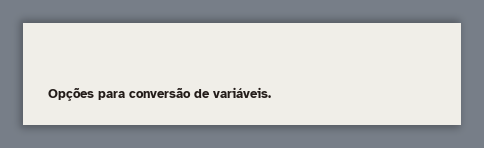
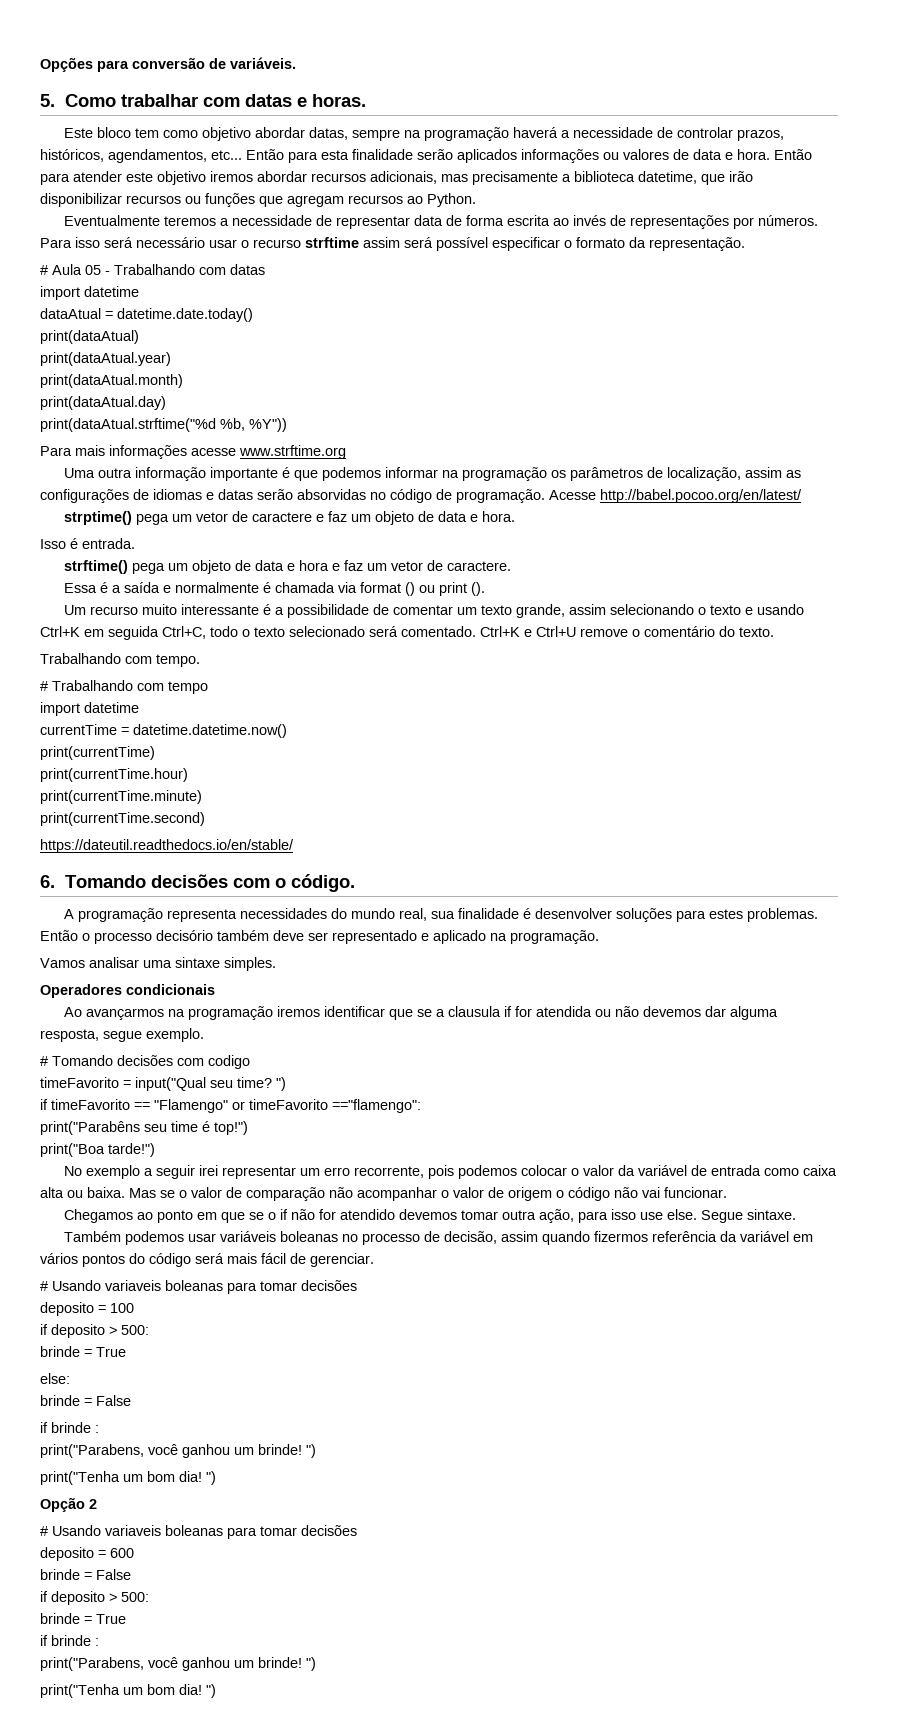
+ 5. Como trabalhar com datas e horas.
+ Este bloco tem como objetivo abordar datas, sempre na programação haverá a necessidade de controlar prazos, históricos, agendamentos, etc... Então para esta finalidade serão aplicados informações ou valores de data e hora. Então para atender este objetivo iremos abordar recursos adicionais, mas precisamente a biblioteca datetime, que irão disponibilizar recursos ou funções que agregam recursos ao Python.
+ Eventualmente teremos a necessidade de representar data de forma escrita ao invés de representações por números. Para isso será necessário usar o recurso strftime assim será possível especificar o formato da representação.
+ # Aula 05 - Trabalhando com datas
+ import datetime
+ dataAtual = datetime.date.today()
+ print(dataAtual)
+ print(dataAtual.year)
+ print(dataAtual.month)
+ print(dataAtual.day)
+ print(dataAtual.strftime("%d %b, %Y"))
+ Para mais informações acesse www.strftime.org
+ Uma outra informação importante é que podemos informar na programação os parâmetros de localização, assim as configurações de idiomas e datas serão absorvidas no código de programação. Acesse http://babel.pocoo.org/en/latest/
+ strptime() pega um vetor de caractere e faz um objeto de data e hora.
+ Isso é entrada.
+ strftime() pega um objeto de data e hora e faz um vetor de caractere.
+ Essa é a saída e normalmente é chamada via format () ou print ().
+ Um recurso muito interessante é a possibilidade de comentar um texto grande, assim selecionando o texto e usando Ctrl+K em seguida Ctrl+C, todo o texto selecionado será comentado. Ctrl+K e Ctrl+U remove o comentário do texto.
+ Trabalhando com tempo.
+ # Trabalhando com tempo
+ import datetime
+ currentTime = datetime.datetime.now()
+ print(currentTime)
+ print(currentTime.hour)
+ print(currentTime.minute)
+ print(currentTime.second)
+ https://dateutil.readthedocs.io/en/stable/
+ 6. Tomando decisões com o código.
+ A programação representa necessidades do mundo real, sua finalidade é desenvolver soluções para estes problemas. Então o processo decisório também deve ser representado e aplicado na programação.
+ Vamos analisar uma sintaxe simples.
+ Operadores condicionais
+ Ao avançarmos na programação iremos identificar que se a clausula if for atendida ou não devemos dar alguma resposta, segue exemplo.
+ # Tomando decisões com codigo
+ timeFavorito = input("Qual seu time? ")
+ if timeFavorito == "Flamengo" or timeFavorito =="flamengo":
+ print("Parabêns seu time é top!")
+ print("Boa tarde!")
+ No exemplo a seguir irei representar um erro recorrente, pois podemos colocar o valor da variável de entrada como caixa alta ou baixa. Mas se o valor de comparação não acompanhar o valor de origem o código não vai funcionar.
+ Chegamos ao ponto em que se o if não for atendido devemos tomar outra ação, para isso use else. Segue sintaxe.
+ Também podemos usar variáveis boleanas no processo de decisão, assim quando fizermos referência da variável em vários pontos do código será mais fácil de gerenciar.
+ # Usando variaveis boleanas para tomar decisões
+ deposito = 100
+ if deposito > 500:
+ brinde = True
+ else:
+ brinde = False
+ if brinde :
+ print("Parabens, você ganhou um brinde! ")
+ print("Tenha um bom dia! ")
+ Opção 2
+ # Usando variaveis boleanas para tomar decisões
+ deposito = 600
+ brinde = False
+ if deposito > 500:
+ brinde = True
+ if brinde :
+ print("Parabens, você ganhou um brinde! ")
+ print("Tenha um bom dia! ")

